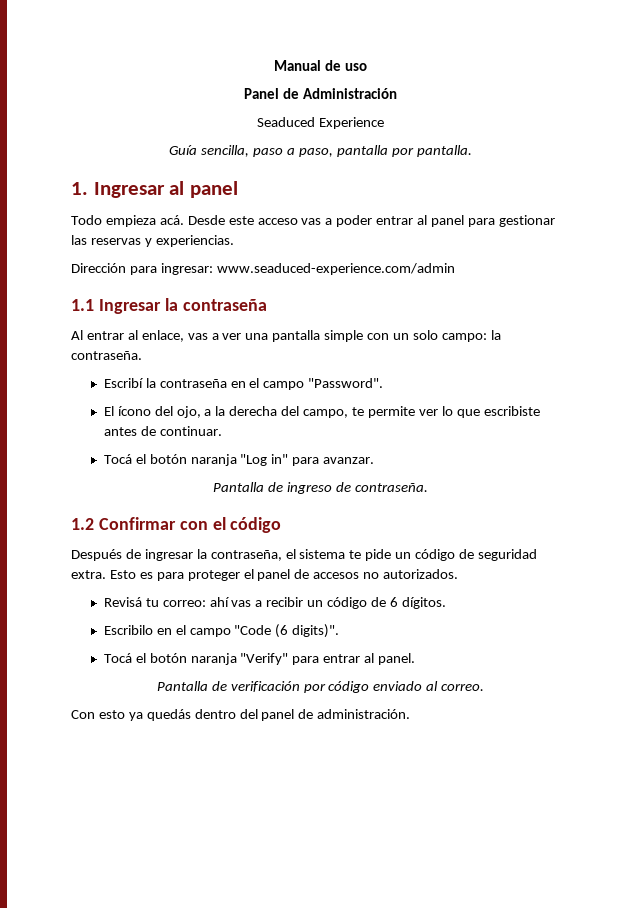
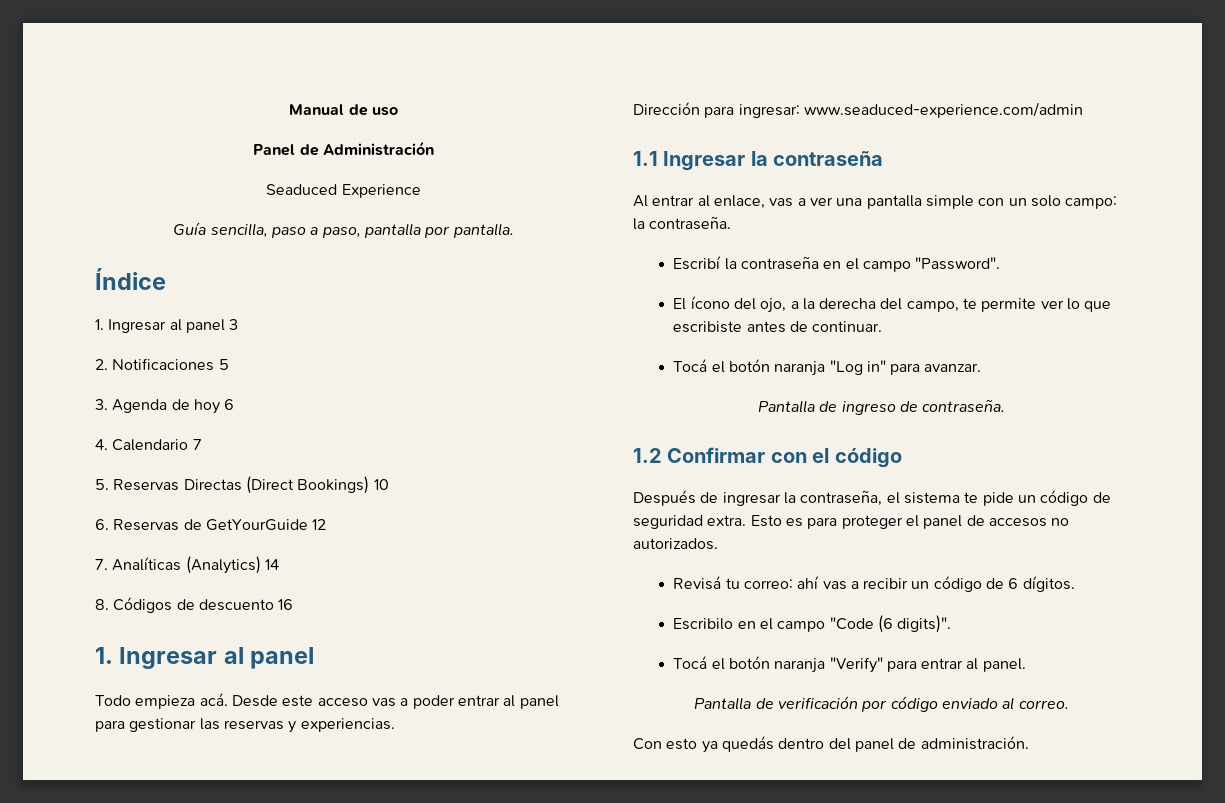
+ Índice
+ 1. Ingresar al panel 3
+ 2. Notificaciones 5
+ 3. Agenda de hoy 6
+ 4. Calendario 7
+ 5. Reservas Directas (Direct Bookings) 10
+ 6. Reservas de GetYourGuide 12
+ 7. Analíticas (Analytics) 14
+ 8. Códigos de descuento 16

